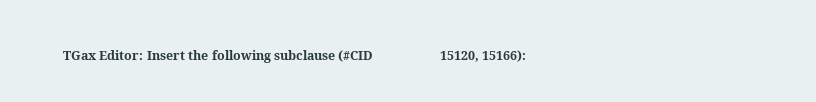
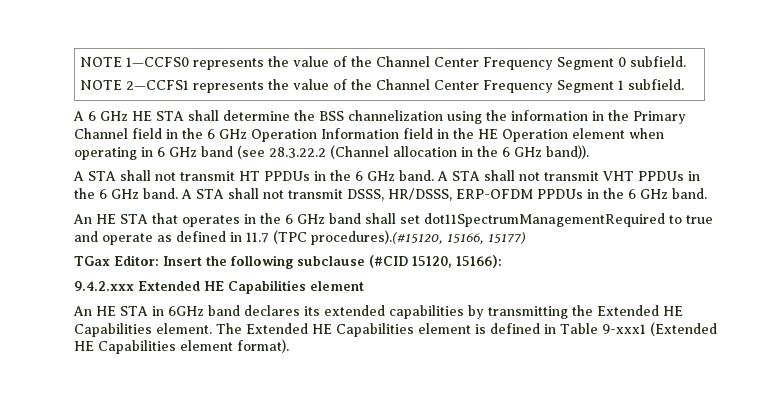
+ NOTE 1—CCFS0 represents the value of the Channel Center Frequency Segment 0 subfield.
+ NOTE 2—CCFS1 represents the value of the Channel Center Frequency Segment 1 subfield.
+ A 6 GHz HE STA shall determine the BSS channelization using the information in the Primary Channel field in the 6 GHz Operation Information field in the HE Operation element when operating in 6 GHz band (see 28.3.22.2 (Channel allocation in the 6 GHz band)).
+ A STA shall not transmit HT PPDUs in the 6 GHz band. A STA shall not transmit VHT PPDUs in the 6 GHz band. A STA shall not transmit DSSS, HR/DSSS, ERP-OFDM PPDUs in the 6 GHz band.
+ An HE STA that operates in the 6 GHz band shall set dot11SpectrumManagementRequired to true and operate as defined in 11.7 (TPC procedures).(#15120, 15166, 15177)
+ 9.4.2.xxx Extended HE Capabilities element
+ An HE STA in 6GHz band declares its extended capabilities by transmitting the Extended HE Capabilities element. The Extended HE Capabilities element is defined in Table 9-xxx1 (Extended HE Capabilities element format).

